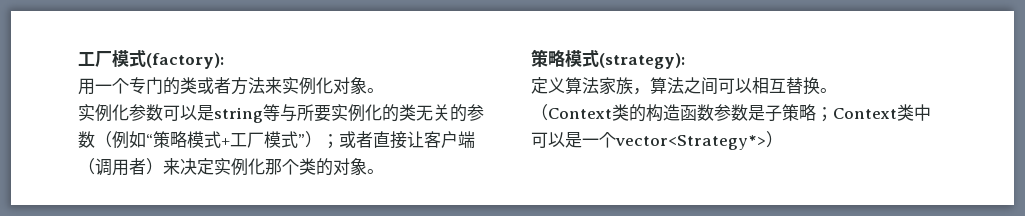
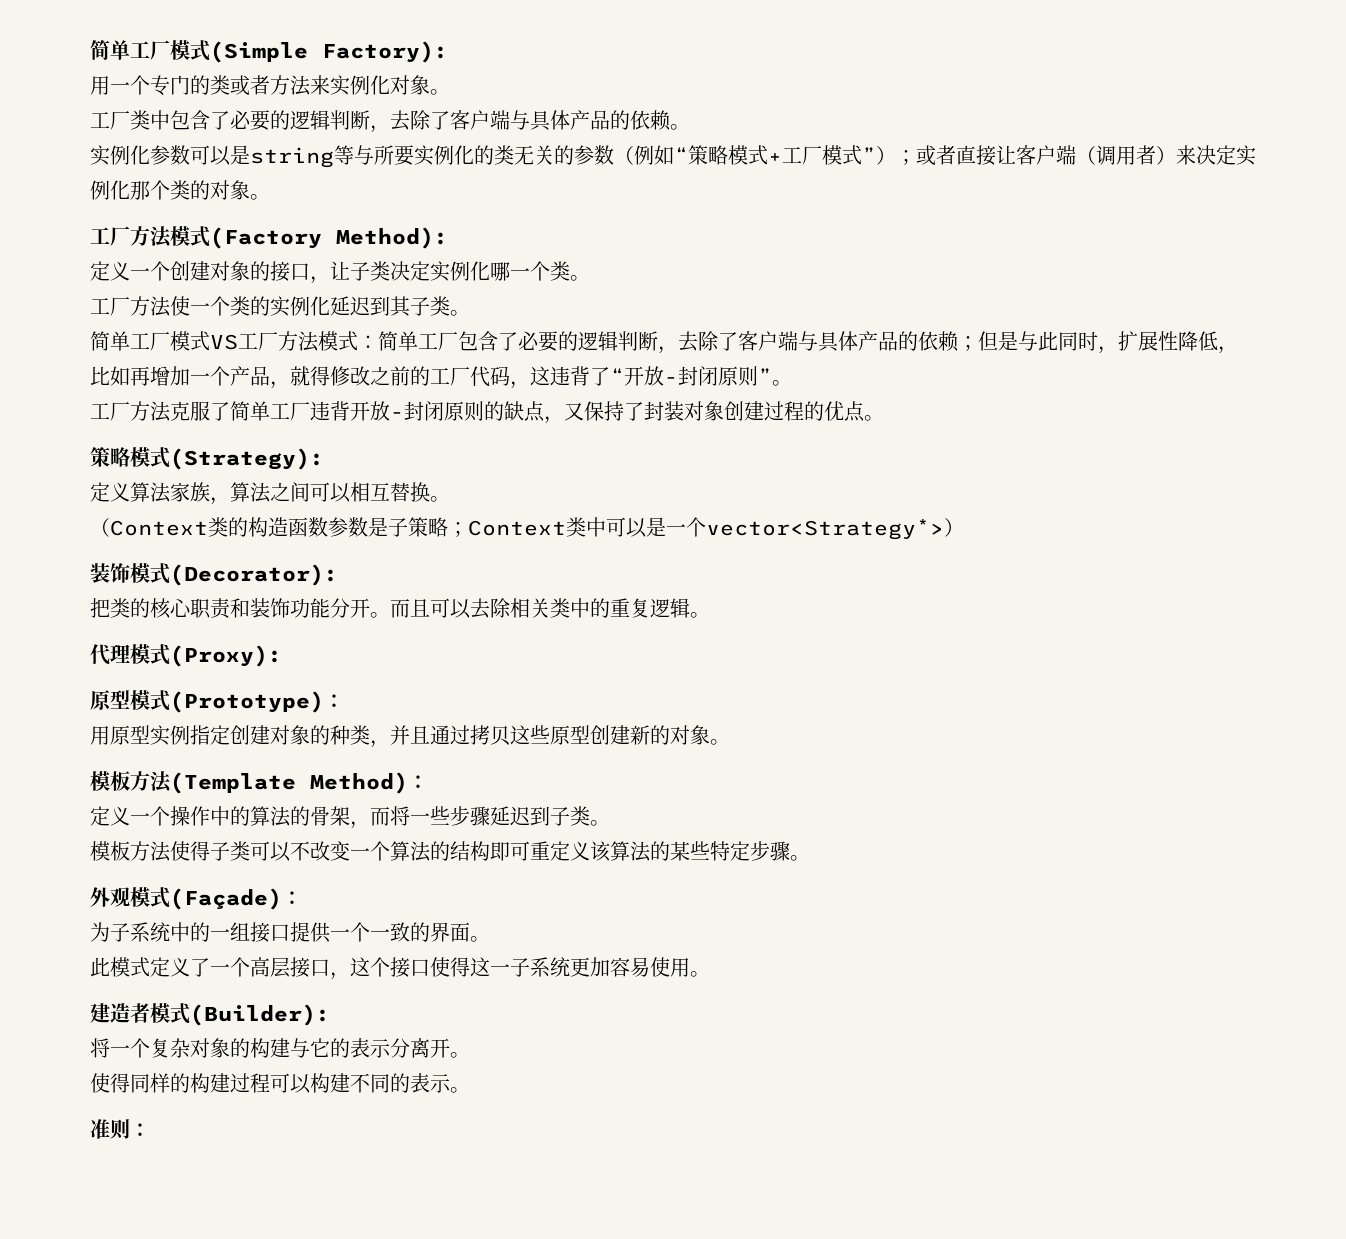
- 工厂模式(factory):
+ 简单工厂模式(Simple Factory):
+ 工厂类中包含了必要的逻辑判断，去除了客户端与具体产品的依赖。
- 策略模式(strategy):
+ 工厂方法模式(Factory Method):
+ 定义一个创建对象的接口，让子类决定实例化哪一个类。
+ 工厂方法使一个类的实例化延迟到其子类。
+ 简单工厂模式VS工厂方法模式：简单工厂包含了必要的逻辑判断，去除了客户端与具体产品的依赖；但是与此同时，扩展性降低，比如再增加一个产品，就得修改之前的工厂代码，这违背了“开放-封闭原则”。
+ 工厂方法克服了简单工厂违背开放-封闭原则的缺点，又保持了封装对象创建过程的优点。
+ 策略模式(Strategy):
+ 装饰模式(Decorator):
+ 把类的核心职责和装饰功能分开。而且可以去除相关类中的重复逻辑。
+ 代理模式(Proxy):
+ 原型模式(Prototype)：
+ 用原型实例指定创建对象的种类，并且通过拷贝这些原型创建新的对象。
+ 模板方法(Template Method)：
+ 定义一个操作中的算法的骨架，而将一些步骤延迟到子类。
+ 模板方法使得子类可以不改变一个算法的结构即可重定义该算法的某些特定步骤。
+ 外观模式(Façade)：
+ 为子系统中的一组接口提供一个一致的界面。
+ 此模式定义了一个高层接口，这个接口使得这一子系统更加容易使用。
+ 建造者模式(Builder):
+ 将一个复杂对象的构建与它的表示分离开。
+ 使得同样的构建过程可以构建不同的表示。
+ 准则：

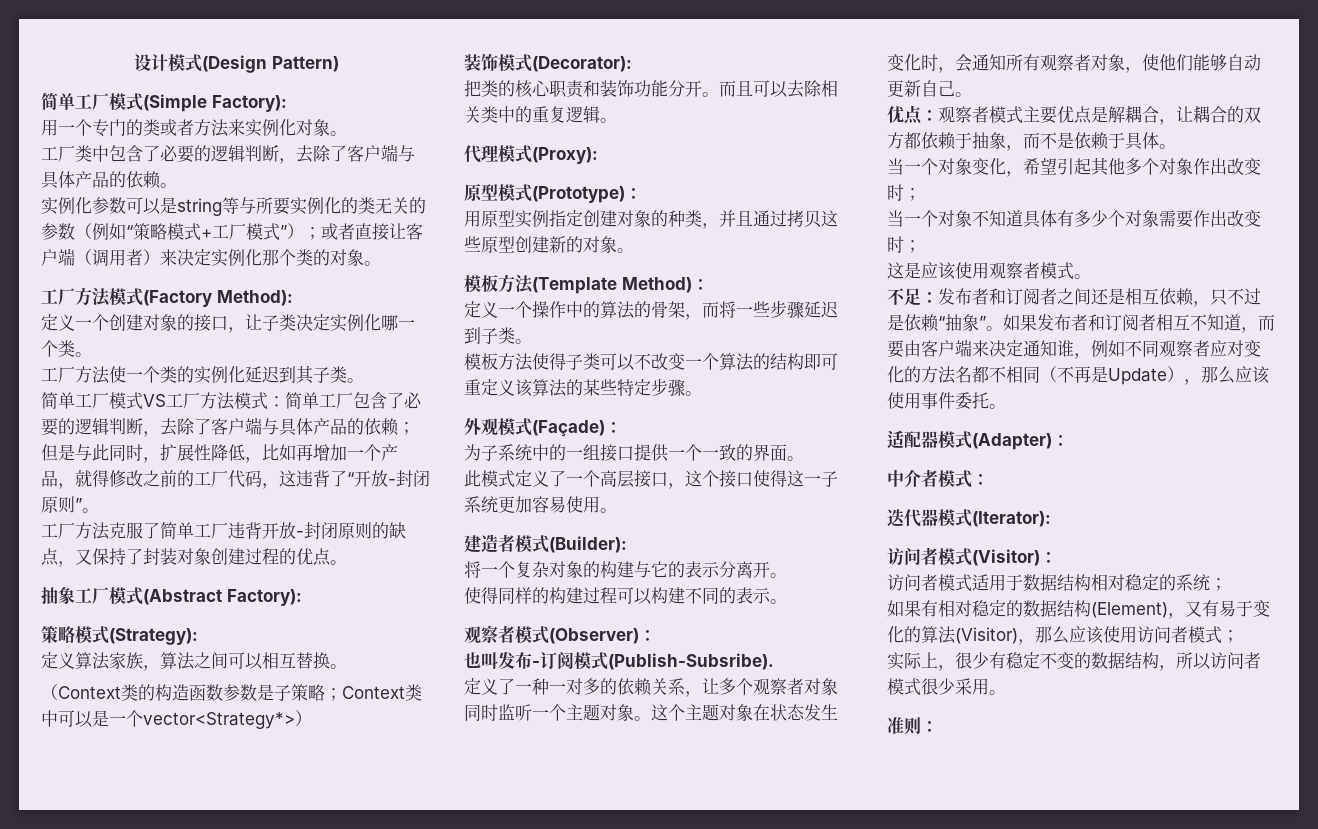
+ 设计模式(Design Pattern)
+ 抽象工厂模式(Abstract Factory):
+ 观察者模式(Observer)：
+ 也叫发布-订阅模式(Publish-Subsribe).
+ 定义了一种一对多的依赖关系，让多个观察者对象同时监听一个主题对象。这个主题对象在状态发生变化时，会通知所有观察者对象，使他们能够自动更新自己。
+ 优点：观察者模式主要优点是解耦合，让耦合的双方都依赖于抽象，而不是依赖于具体。
+ 当一个对象变化，希望引起其他多个对象作出改变时；
+ 当一个对象不知道具体有多少个对象需要作出改变时；
+ 这是应该使用观察者模式。
+ 不足：发布者和订阅者之间还是相互依赖，只不过是依赖“抽象”。如果发布者和订阅者相互不知道，而要由客户端来决定通知谁，例如不同观察者应对变化的方法名都不相同（不再是Update），那么应该使用事件委托。
+ 适配器模式(Adapter)：
+ 中介者模式：
+ 迭代器模式(Iterator):
+ 访问者模式(Visitor)：
+ 访问者模式适用于数据结构相对稳定的系统；
+ 如果有相对稳定的数据结构(Element)，又有易于变化的算法(Visitor)，那么应该使用访问者模式；
+ 实际上，很少有稳定不变的数据结构，所以访问者模式很少采用。

